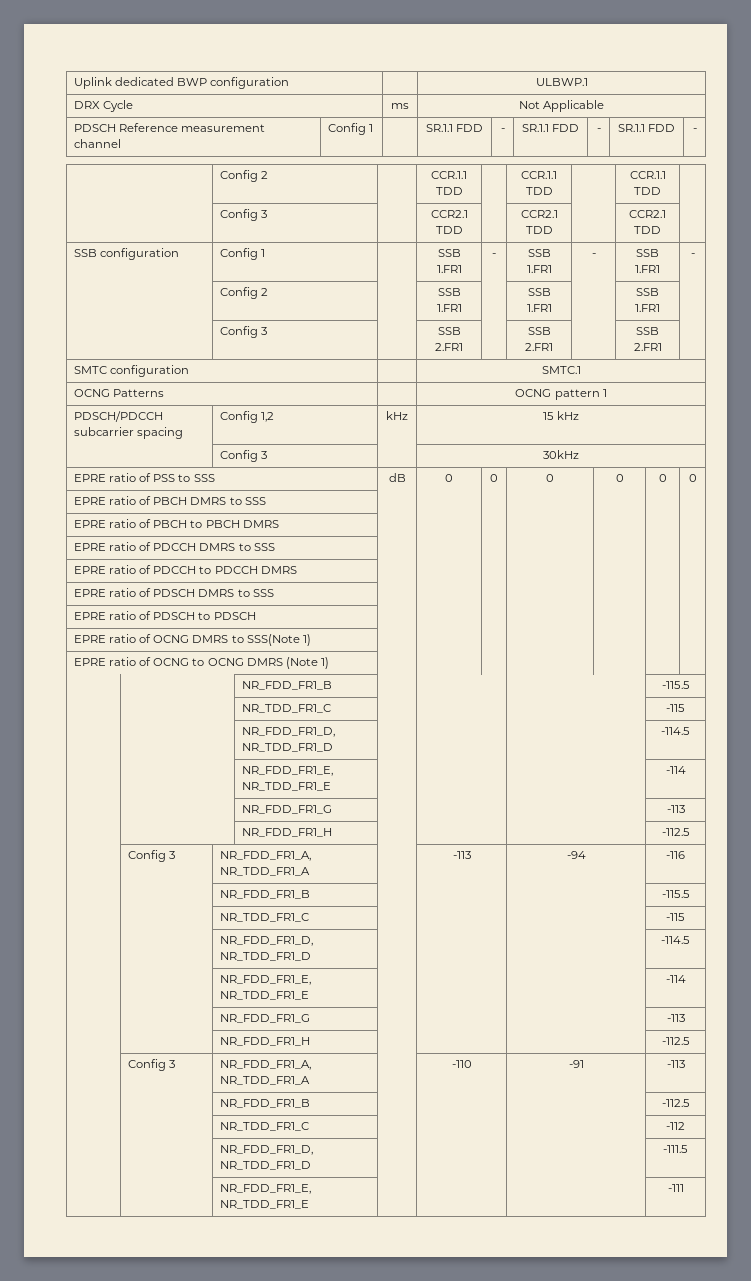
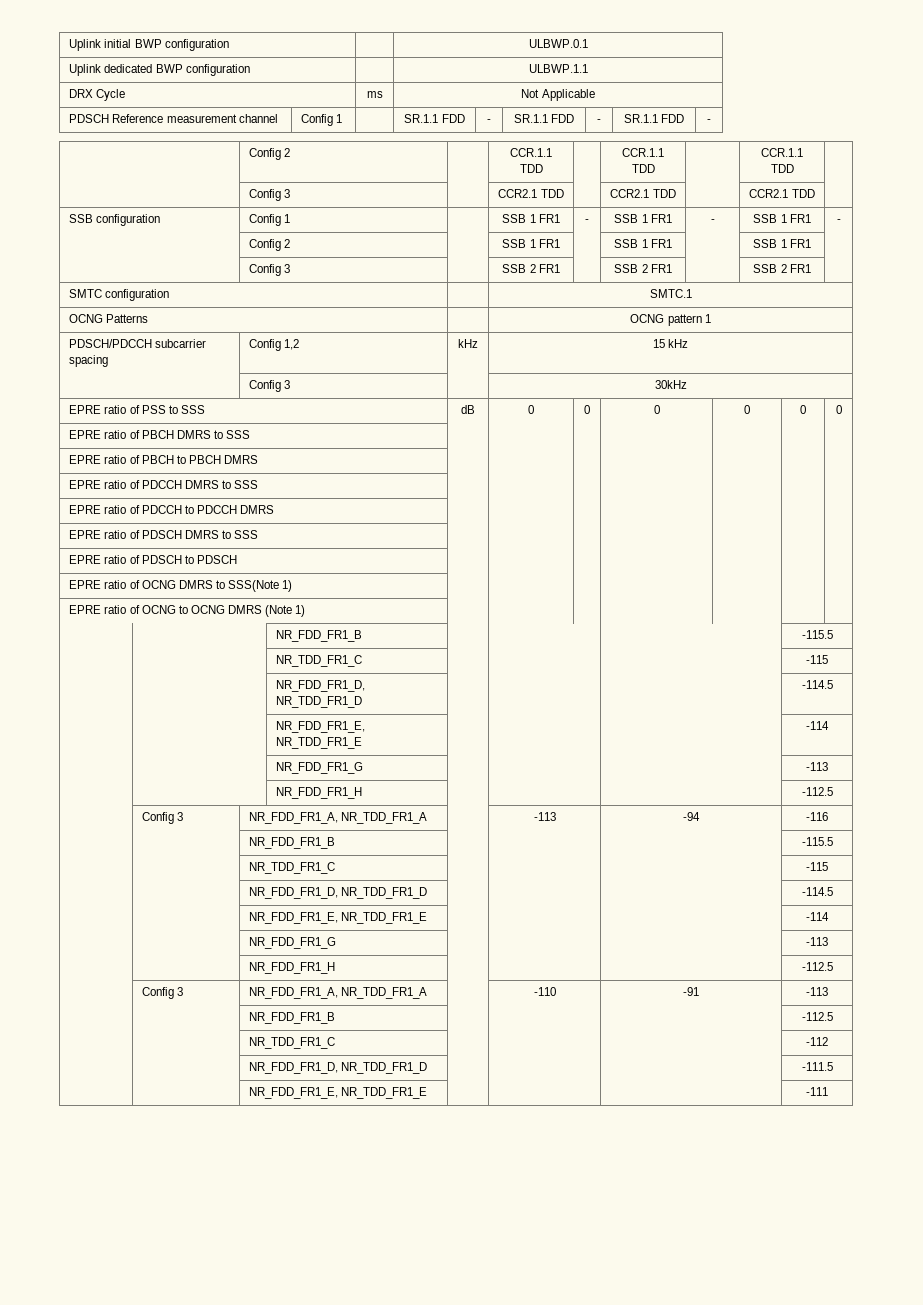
- Uplink dedicated BWP configuration | | ULBWP.1
+ Uplink initial BWP configuration | | ULBWP.0.1
+ Uplink dedicated BWP configuration | | ULBWP.1.1
- SSB configuration | Config 1 | | SSB 1.FR1 | - | SSB 1.FR1 | - | SSB 1.FR1 | -
+ SSB configuration | Config 1 | | SSB 1 FR1 | - | SSB 1 FR1 | - | SSB 1 FR1 | -
- | Config 2 | | SSB 1.FR1 | | SSB 1.FR1 | | SSB 1.FR1 |
+ | Config 2 | | SSB 1 FR1 | | SSB 1 FR1 | | SSB 1 FR1 |
- | Config 3 | | SSB 2.FR1 | | SSB 2.FR1 | | SSB 2.FR1 |
+ | Config 3 | | SSB 2 FR1 | | SSB 2 FR1 | | SSB 2 FR1 |

